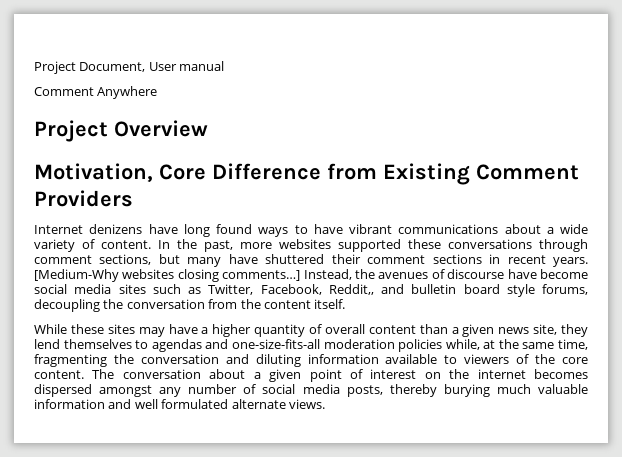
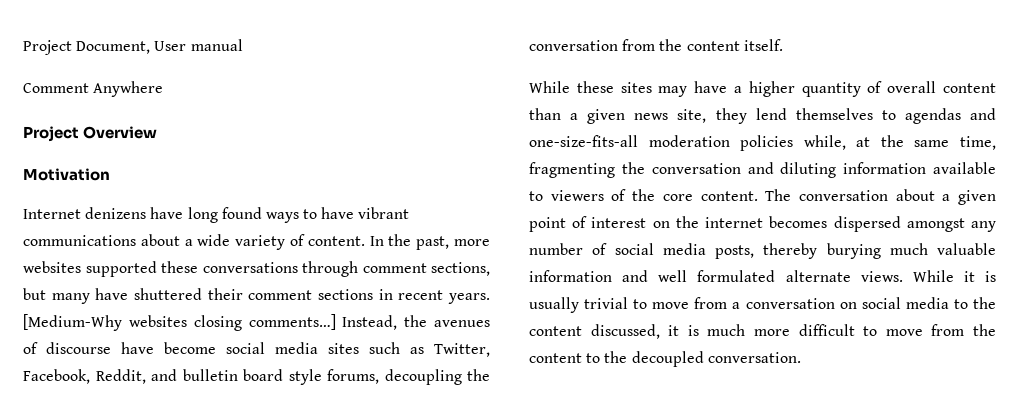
- Motivation, Core Difference from Existing Comment Providers
+ Motivation
- Instead, the avenues of discourse have become social media sites such as Twitter, Facebook, Reddit,, and bulletin board style forums, decoupling the conversation from the content itself.
+ Instead, the avenues of discourse have become social media sites such as Twitter, Facebook, Reddit, and bulletin board style forums, decoupling the conversation from the content itself.
+ While it is usually trivial to move from a conversation on social media to the content discussed, it is much more difficult to move from the content to the decoupled conversation.

